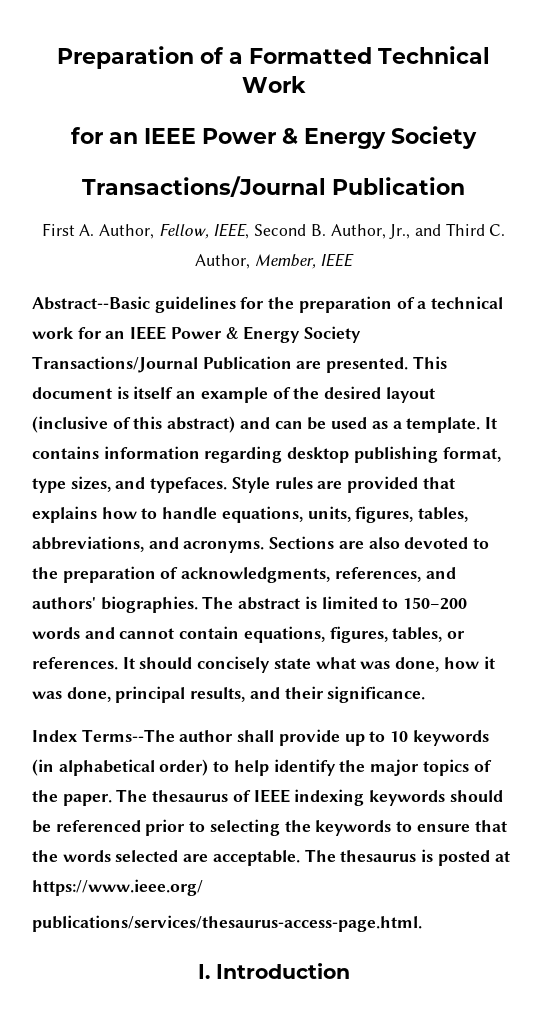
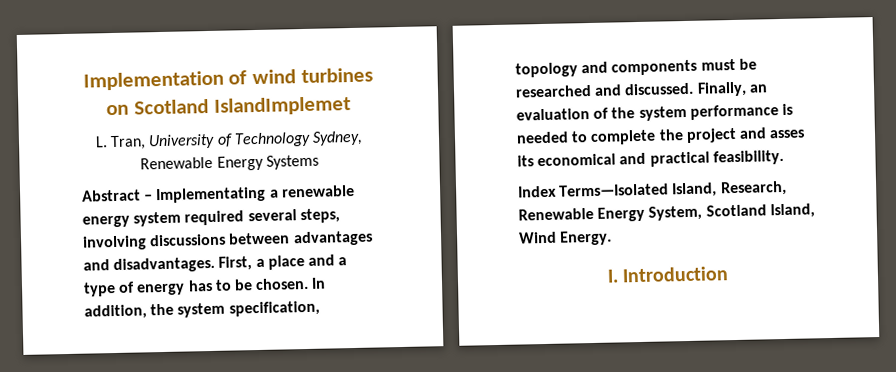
- Preparation of a Formatted Technical Work
- for an IEEE Power & Energy Society
- Transactions/Journal Publication
- First A. Author, Fellow, IEEE, Second B. Author, Jr., and Third C. Author, Member, IEEE
- Abstract--Basic guidelines for the preparation of a technical work for an IEEE Power & Energy Society Transactions/Journal Publication are presented. This document is itself an example of the desired layout (inclusive of this abstract) and can be used as a template. It contains information regarding desktop publishing format, type sizes, and typefaces. Style rules are provided that explains how to handle equations, units, figures, tables, abbreviations, and acronyms. Sections are also devoted to the preparation of acknowledgments, references, and authors' biographies. The abstract is limited to 150–200 words and cannot contain equations, figures, tables, or references. It should concisely state what was done, how it was done, principal results, and their significance.
- Index Terms--The author shall provide up to 10 keywords (in alphabetical order) to help identify the major topics of the paper. The thesaurus of IEEE indexing keywords should be referenced prior to selecting the keywords to ensure that the words selected are acceptable. The thesaurus is posted at https://www.ieee.org/
- publications/services/thesaurus-access-page.html.
+ Implementation of wind turbines on Scotland IslandImplemet
+ L. Tran, University of Technology Sydney, Renewable Energy Systems
+ Abstract – Implementating a renewable energy system required several steps, involving discussions between advantages and disadvantages. First, a place and a type of energy has to be chosen. In addition, the system specification, topology and components must be researched and discussed. Finally, an evaluation of the system performance is needed to complete the project and asses its economical and practical feasibility.
+ Index Terms—Isolated Island, Research, Renewable Energy System, Scotland Island, Wind Energy.

